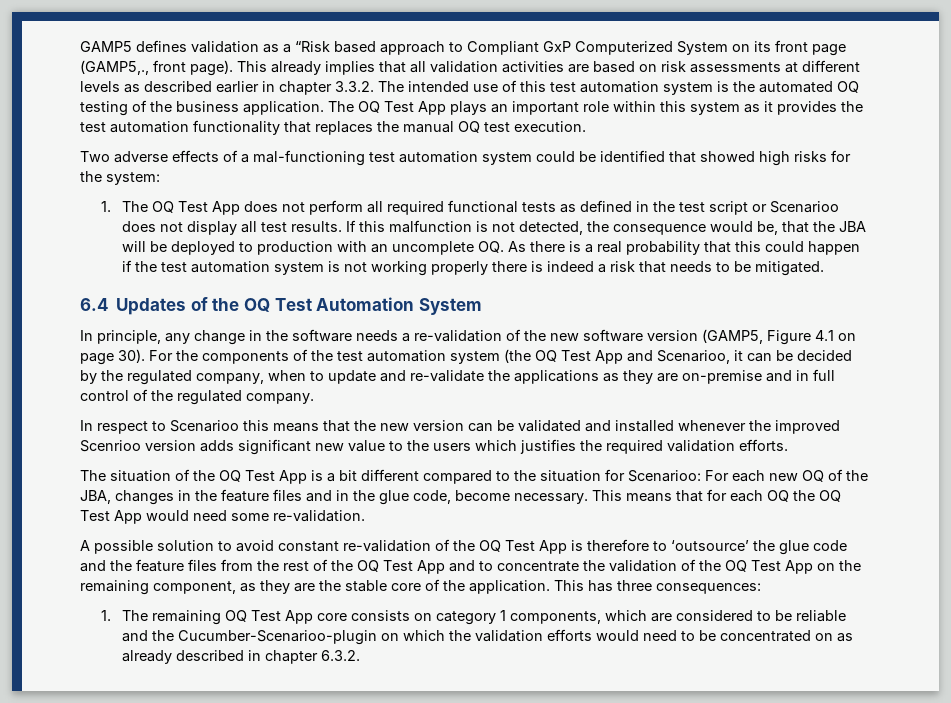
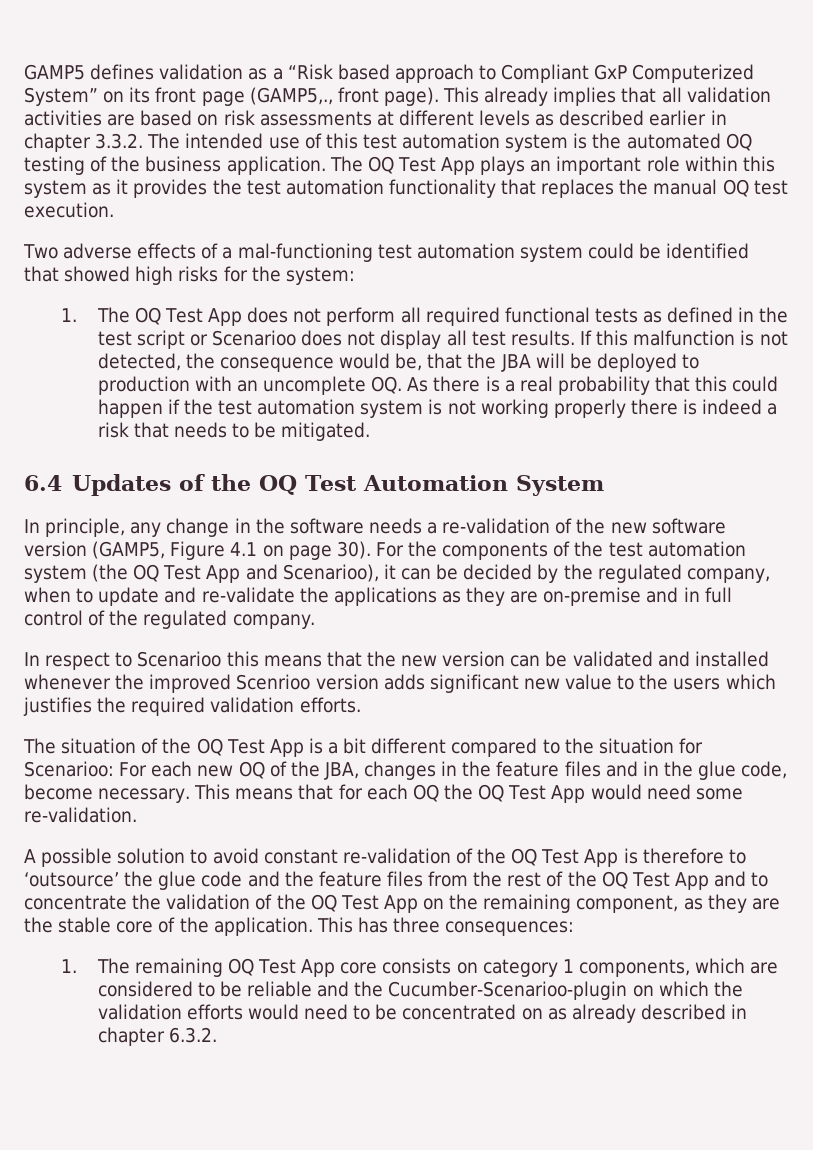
- GAMP5 defines validation as a “Risk based approach to Compliant GxP Computerized System on its front page (GAMP5,., front page).
+ GAMP5 defines validation as a “Risk based approach to Compliant GxP Computerized System” on its front page (GAMP5,., front page).
- For the components of the test automation system (the OQ Test App and Scenarioo, it can be decided by the regulated company, when to update and re-validate the applications as they are on-premise and in full control of the regulated company.
+ For the components of the test automation system (the OQ Test App and Scenarioo), it can be decided by the regulated company, when to update and re-validate the applications as they are on-premise and in full control of the regulated company.

